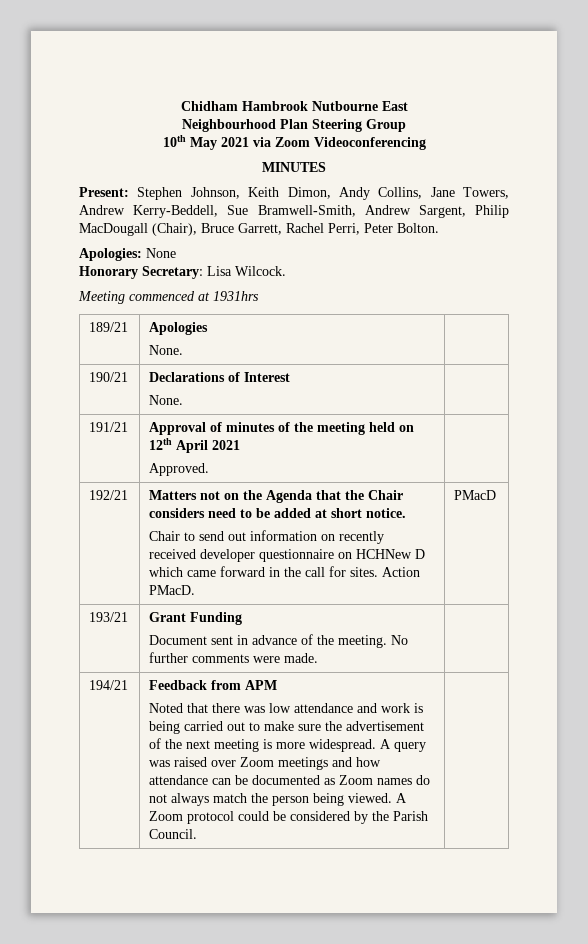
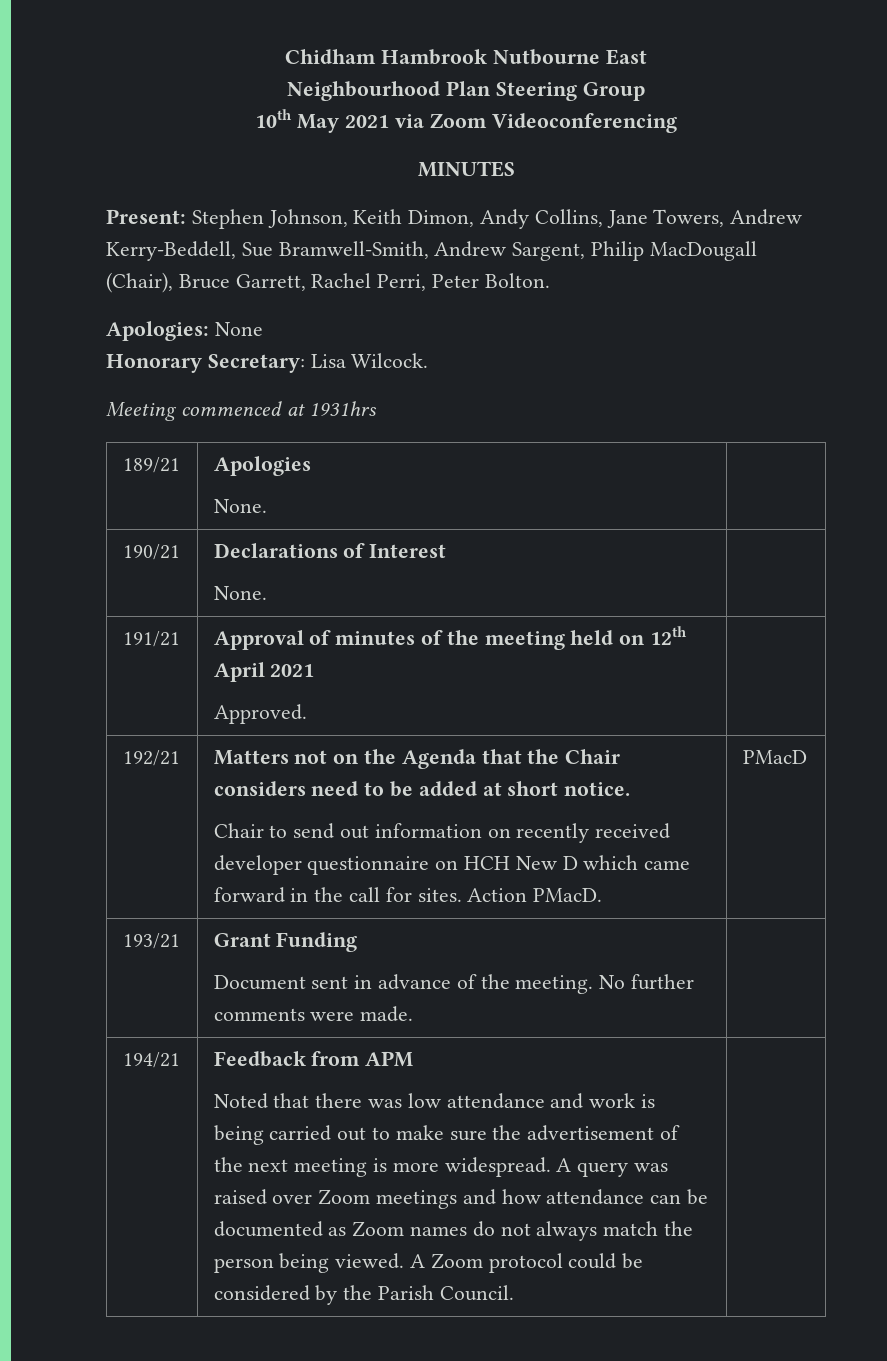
- Chair to send out information on recently received developer questionnaire on HCHNew D which came forward in the call for sites.
+ Chair to send out information on recently received developer questionnaire on HCH New D which came forward in the call for sites.

